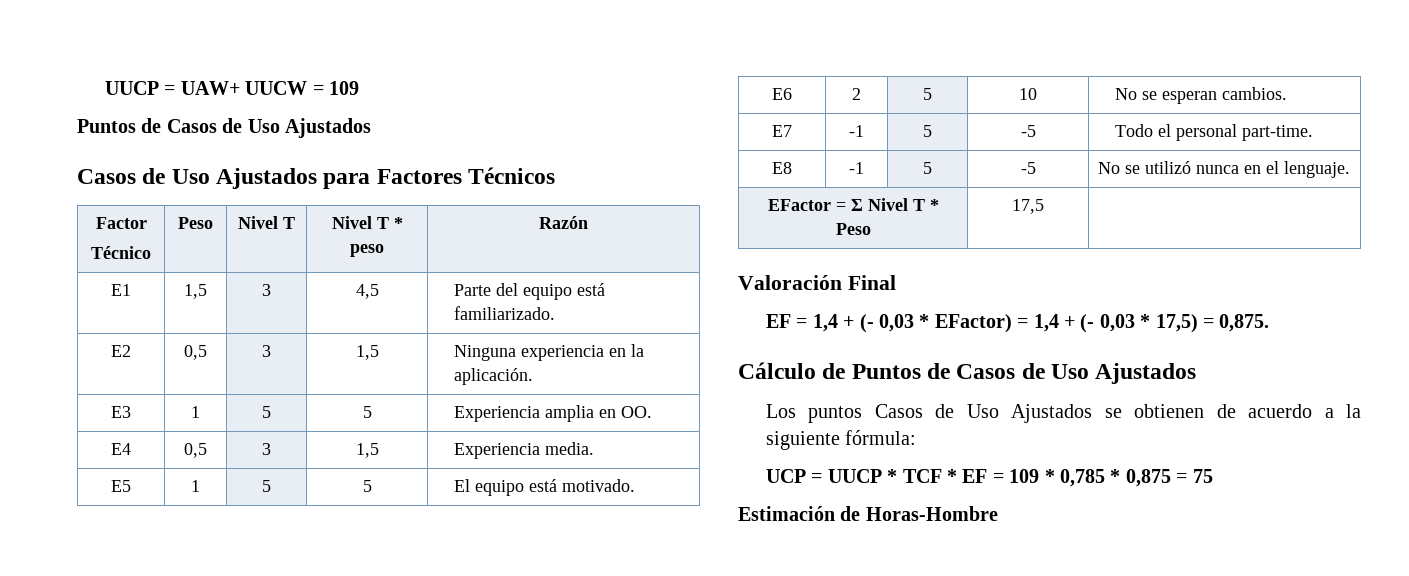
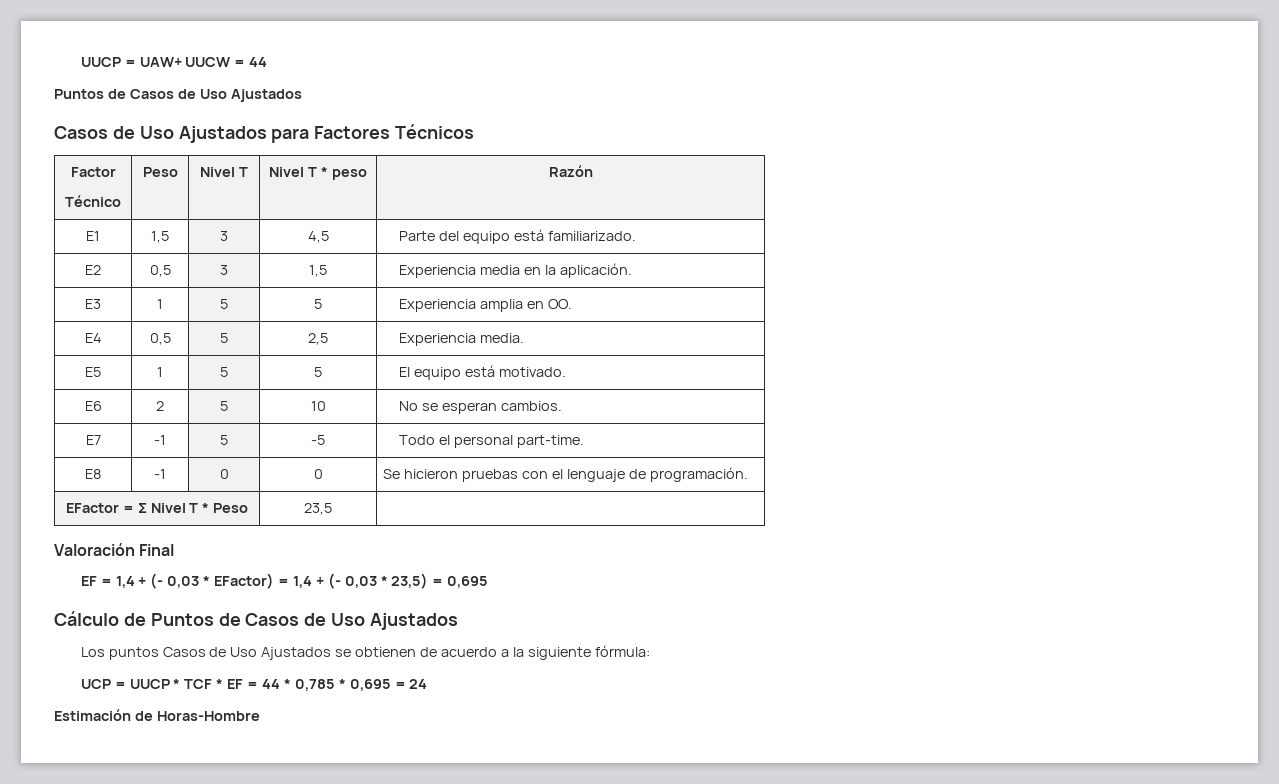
- UUCP = UAW+ UUCW = 109
+ UUCP = UAW+ UUCW = 44
- E2 | 0,5 | 3 | 1,5 | Ninguna experiencia en la aplicación.
+ E2 | 0,5 | 3 | 1,5 | Experiencia media en la aplicación.
- E4 | 0,5 | 3 | 1,5 | Experiencia media.
+ E4 | 0,5 | 5 | 2,5 | Experiencia media.
- E8 | -1 | 5 | -5 | No se utilizó nunca en el lenguaje.
+ E8 | -1 | 0 | 0 | Se hicieron pruebas con el lenguaje de programación.
- EFactor = Σ Nivel T * Peso | 17,5 |
+ EFactor = Σ Nivel T * Peso | 23,5 |
- EF = 1,4 + (- 0,03 * EFactor) = 1,4 + (- 0,03 * 17,5) = 0,875.
+ EF = 1,4 + (- 0,03 * EFactor) = 1,4 + (- 0,03 * 23,5) = 0,695
- UCP = UUCP * TCF * EF = 109 * 0,785 * 0,875 = 75
+ UCP = UUCP * TCF * EF = 44 * 0,785 * 0,695 = 24

